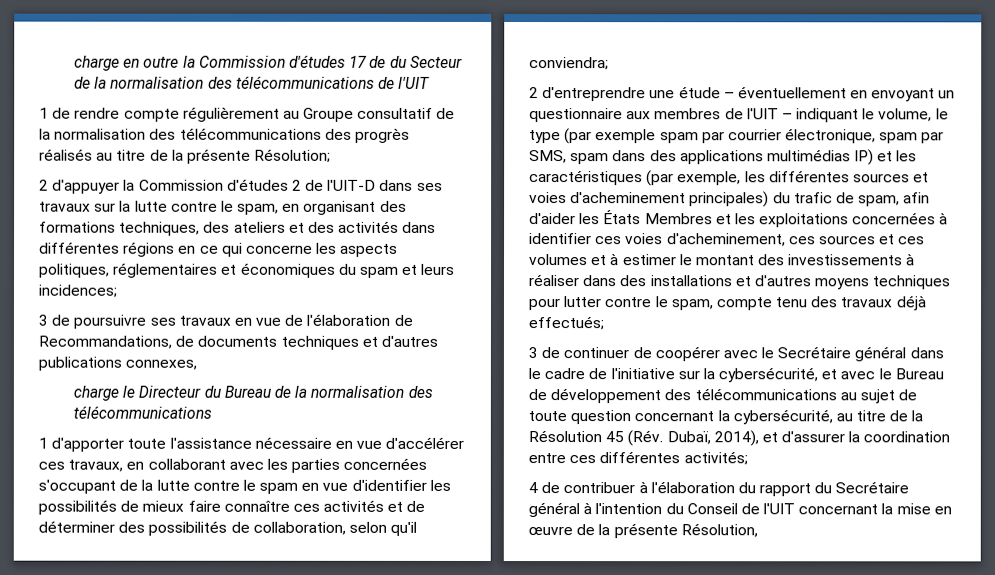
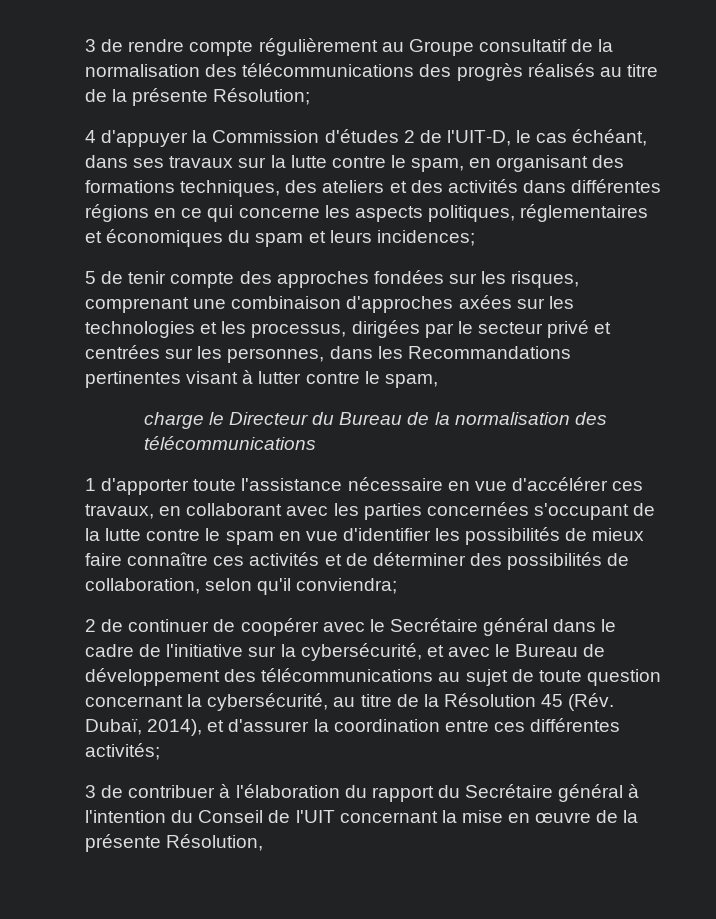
- charge en outre la Commission d'études 17 de du Secteur de la normalisation des télécommunications de l'UIT
- 1 de rendre compte régulièrement au Groupe consultatif de la normalisation des télécommunications des progrès réalisés au titre de la présente Résolution;
+ 3 de rendre compte régulièrement au Groupe consultatif de la normalisation des télécommunications des progrès réalisés au titre de la présente Résolution;
- 2 d'appuyer la Commission d'études 2 de l'UIT-D dans ses travaux sur la lutte contre le spam, en organisant des formations techniques, des ateliers et des activités dans différentes régions en ce qui concerne les aspects politiques, réglementaires et économiques du spam et leurs incidences;
+ 4 d'appuyer la Commission d'études 2 de l'UIT-D, le cas échéant, dans ses travaux sur la lutte contre le spam, en organisant des formations techniques, des ateliers et des activités dans différentes régions en ce qui concerne les aspects politiques, réglementaires et économiques du spam et leurs incidences;
- 3 de poursuivre ses travaux en vue de l'élaboration de Recommandations, de documents techniques et d'autres publications connexes,
+ 5 de tenir compte des approches fondées sur les risques, comprenant une combinaison d'approches axées sur les technologies et les processus, dirigées par le secteur privé et centrées sur les personnes, dans les Recommandations pertinentes visant à lutter contre le spam,
- 2 d'entreprendre une étude – éventuellement en envoyant un questionnaire aux membres de l'UIT – indiquant le volume, le type (par exemple spam par courrier électronique, spam par SMS, spam dans des applications multimédias IP) et les caractéristiques (par exemple, les différentes sources et voies d'acheminement principales) du trafic de spam, afin d'aider les États Membres et les exploitations concernées à identifier ces voies d'acheminement, ces sources et ces volumes et à estimer le montant des investissements à réaliser dans des installations et d'autres moyens techniques pour lutter contre le spam, compte tenu des travaux déjà effectués;
- 3 de continuer de coopérer avec le Secrétaire général dans le cadre de l'initiative sur la cybersécurité, et avec le Bureau de développement des télécommunications au sujet de toute question concernant la cybersécurité, au titre de la Résolution 45 (Rév. Dubaï, 2014), et d'assurer la coordination entre ces différentes activités;
+ 2 de continuer de coopérer avec le Secrétaire général dans le cadre de l'initiative sur la cybersécurité, et avec le Bureau de développement des télécommunications au sujet de toute question concernant la cybersécurité, au titre de la Résolution 45 (Rév. Dubaï, 2014), et d'assurer la coordination entre ces différentes activités;
- 4 de contribuer à l'élaboration du rapport du Secrétaire général à l'intention du Conseil de l'UIT concernant la mise en œuvre de la présente Résolution,
+ 3 de contribuer à l'élaboration du rapport du Secrétaire général à l'intention du Conseil de l'UIT concernant la mise en œuvre de la présente Résolution,

